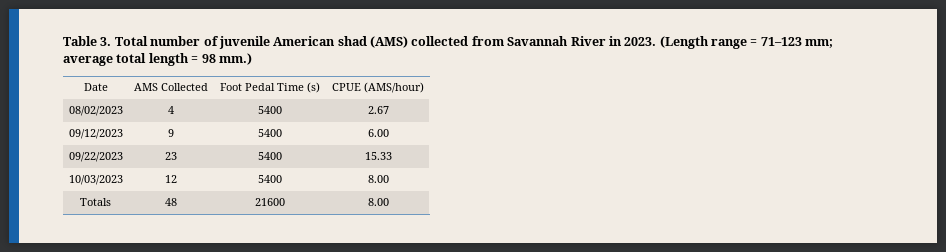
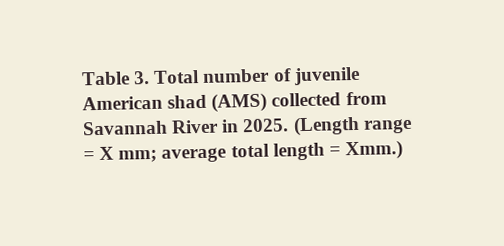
- Table 3. Total number of juvenile American shad (AMS) collected from Savannah River in 2023.
+ Table 3. Total number of juvenile American shad (AMS) collected from Savannah River in 2025.
- (Length range = 71–123 mm; average total length = 98 mm.)
- Date | AMS Collected | Foot Pedal Time (s) | CPUE (AMS/hour)
- 08/02/2023 | 4 | 5400 | 2.67
- 09/12/2023 | 9 | 5400 | 6.00
- 09/22/2023 | 23 | 5400 | 15.33
- 10/03/2023 | 12 | 5400 | 8.00
- Totals | 48 | 21600 | 8.00
+ (Length range = X mm; average total length = Xmm.)

